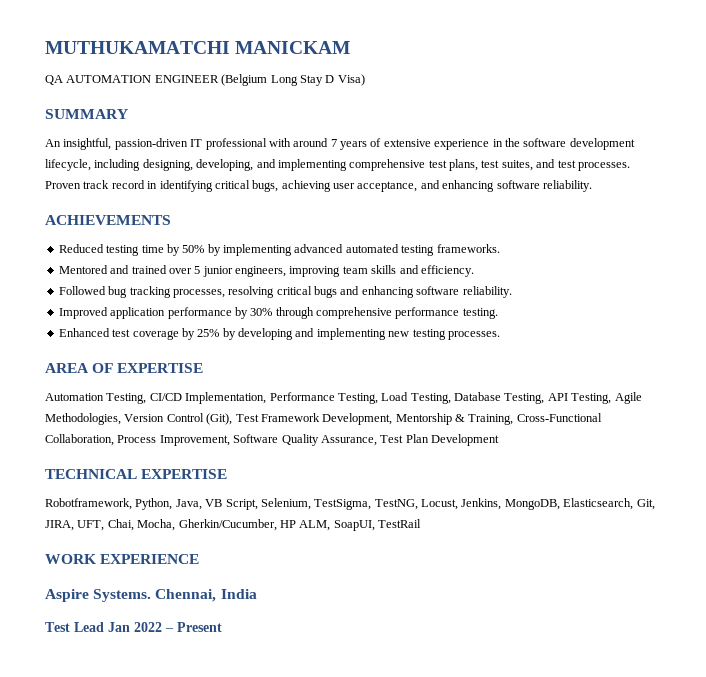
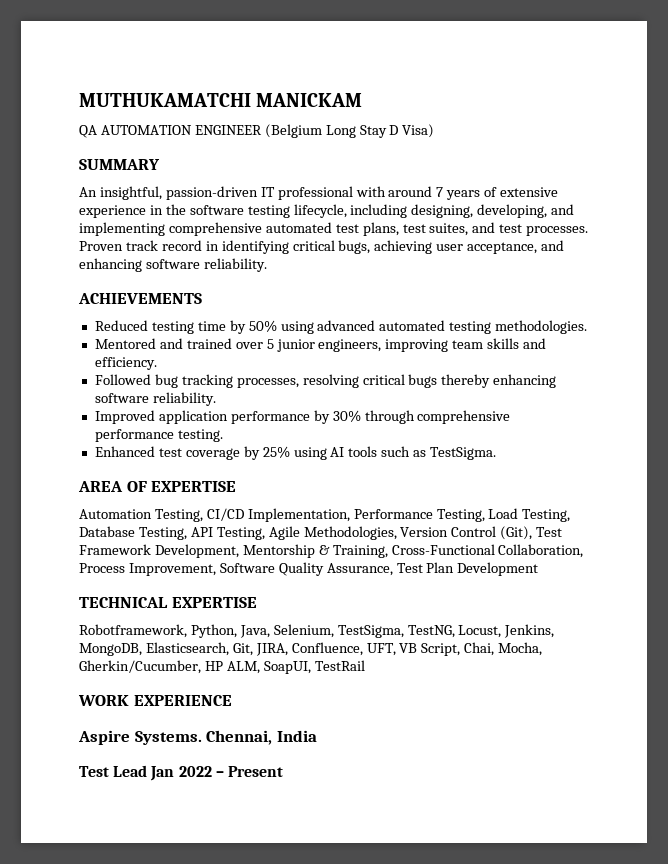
- An insightful, passion-driven IT professional with around 7 years of extensive experience in the software development lifecycle, including designing, developing, and implementing comprehensive test plans, test suites, and test processes.
+ An insightful, passion-driven IT professional with around 7 years of extensive experience in the software testing lifecycle, including designing, developing, and implementing comprehensive automated test plans, test suites, and test processes.
- Reduced testing time by 50% by implementing advanced automated testing frameworks.
+ Reduced testing time by 50% using advanced automated testing methodologies.
- Followed bug tracking processes, resolving critical bugs and enhancing software reliability.
+ Followed bug tracking processes, resolving critical bugs thereby enhancing software reliability.
- Enhanced test coverage by 25% by developing and implementing new testing processes.
+ Enhanced test coverage by 25% using AI tools such as TestSigma.
- Robotframework, Python, Java, VB Script, Selenium, TestSigma, TestNG, Locust, Jenkins, MongoDB, Elasticsearch, Git, JIRA, UFT, Chai, Mocha, Gherkin/Cucumber, HP ALM, SoapUI, TestRail
+ Robotframework, Python, Java, Selenium, TestSigma, TestNG, Locust, Jenkins, MongoDB, Elasticsearch, Git, JIRA, Confluence, UFT, VB Script, Chai, Mocha, Gherkin/Cucumber, HP ALM, SoapUI, TestRail

